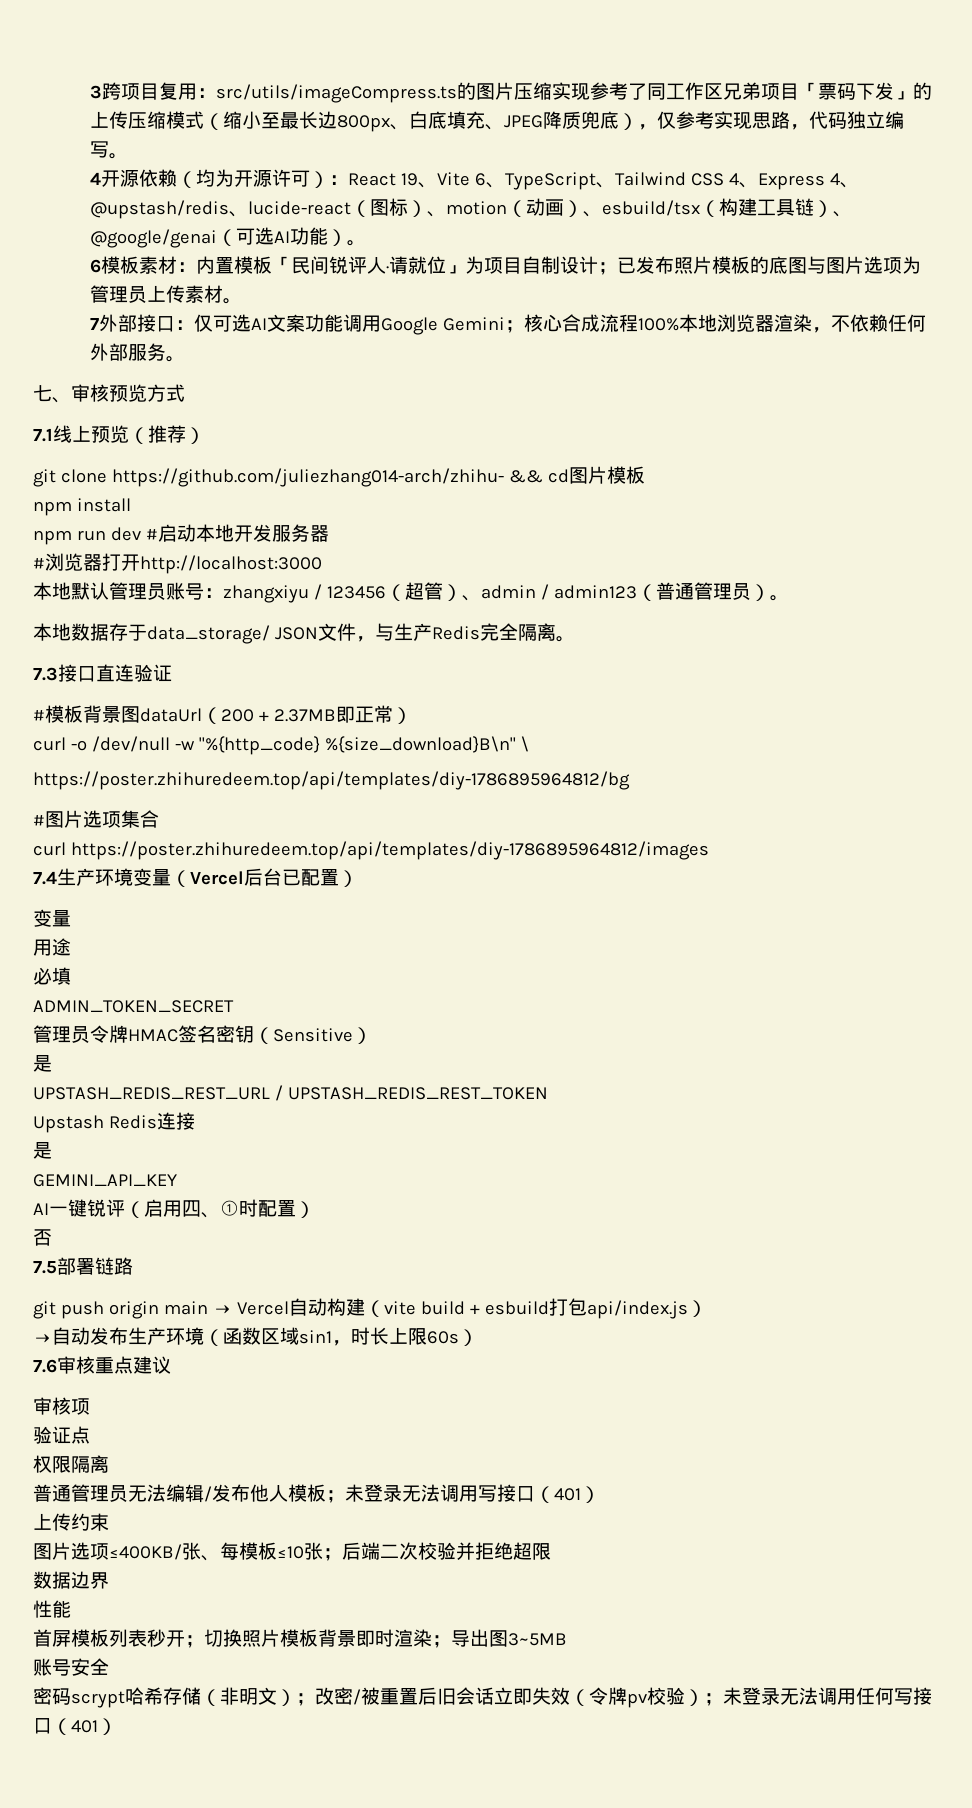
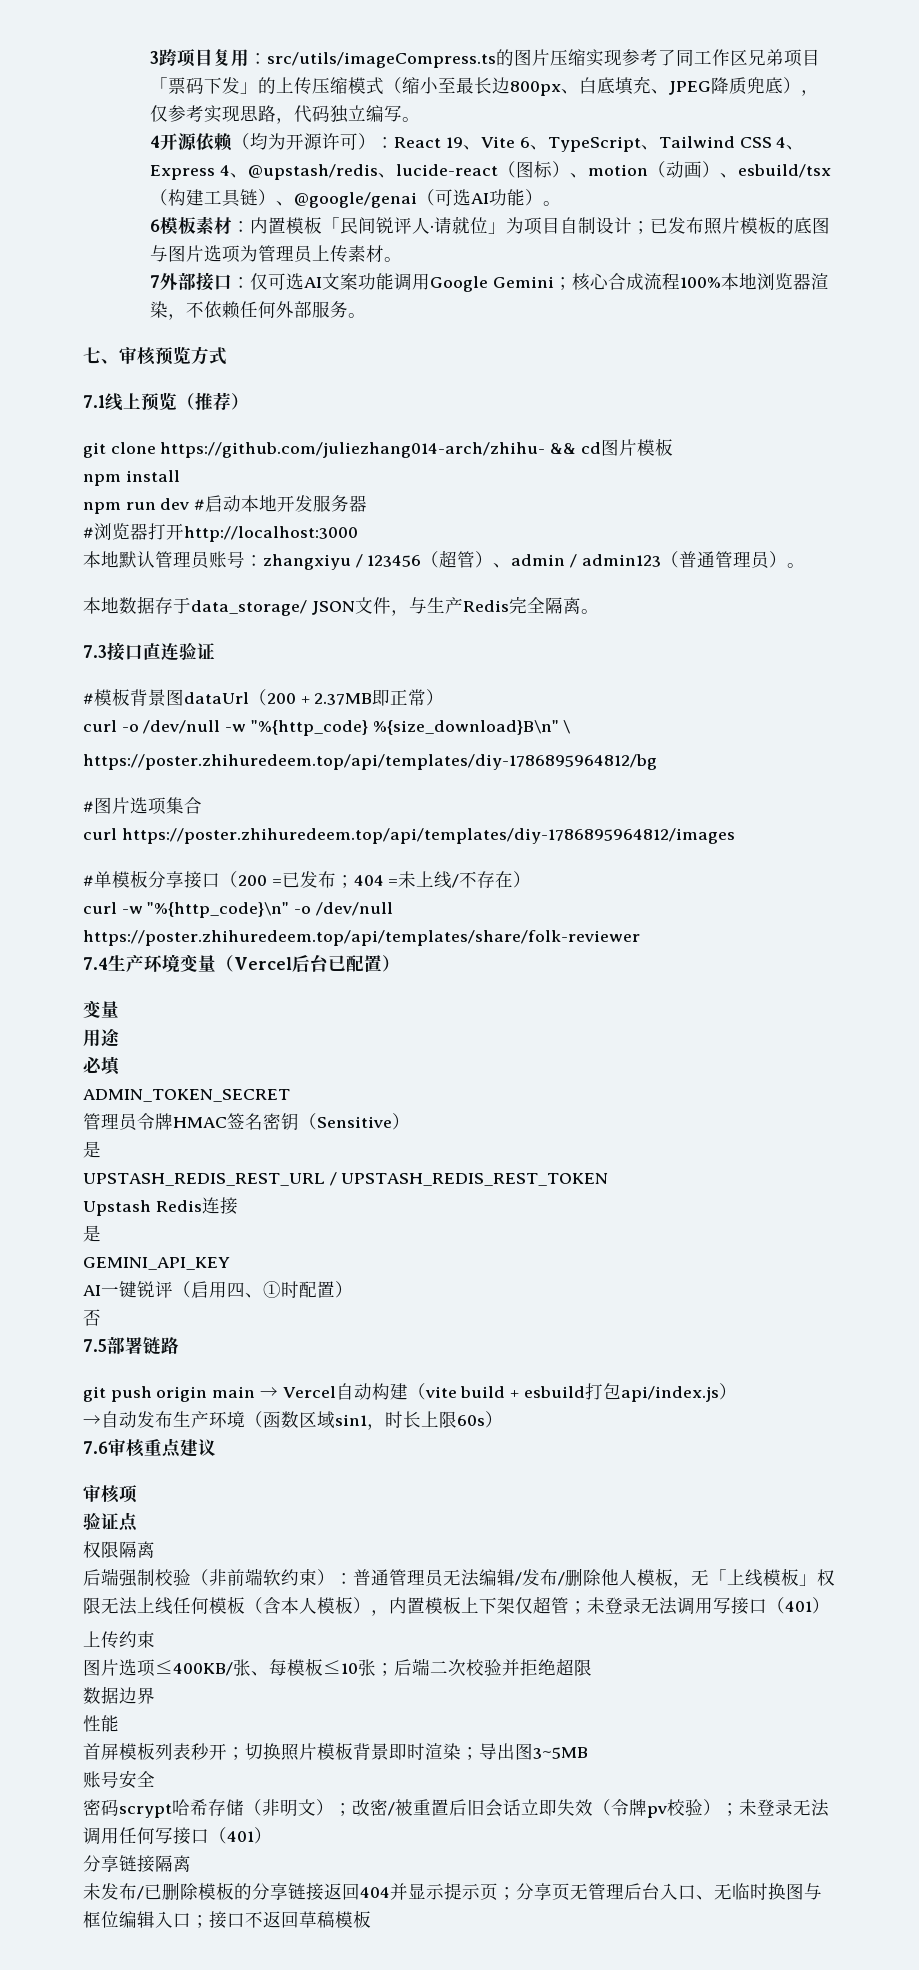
+ #单模板分享接口（200 =已发布；404 =未上线/不存在）
+ curl -w "%{http_code}\n" -o /dev/null https://poster.zhihuredeem.top/api/templates/share/folk-reviewer
- 普通管理员无法编辑/发布他人模板；未登录无法调用写接口（401）
+ 后端强制校验（非前端软约束）：普通管理员无法编辑/发布/删除他人模板，无「上线模板」权限无法上线任何模板（含本人模板），内置模板上下架仅超管；未登录无法调用写接口（401）
+ 分享链接隔离
+ 未发布/已删除模板的分享链接返回404并显示提示页；分享页无管理后台入口、无临时换图与框位编辑入口；接口不返回草稿模板

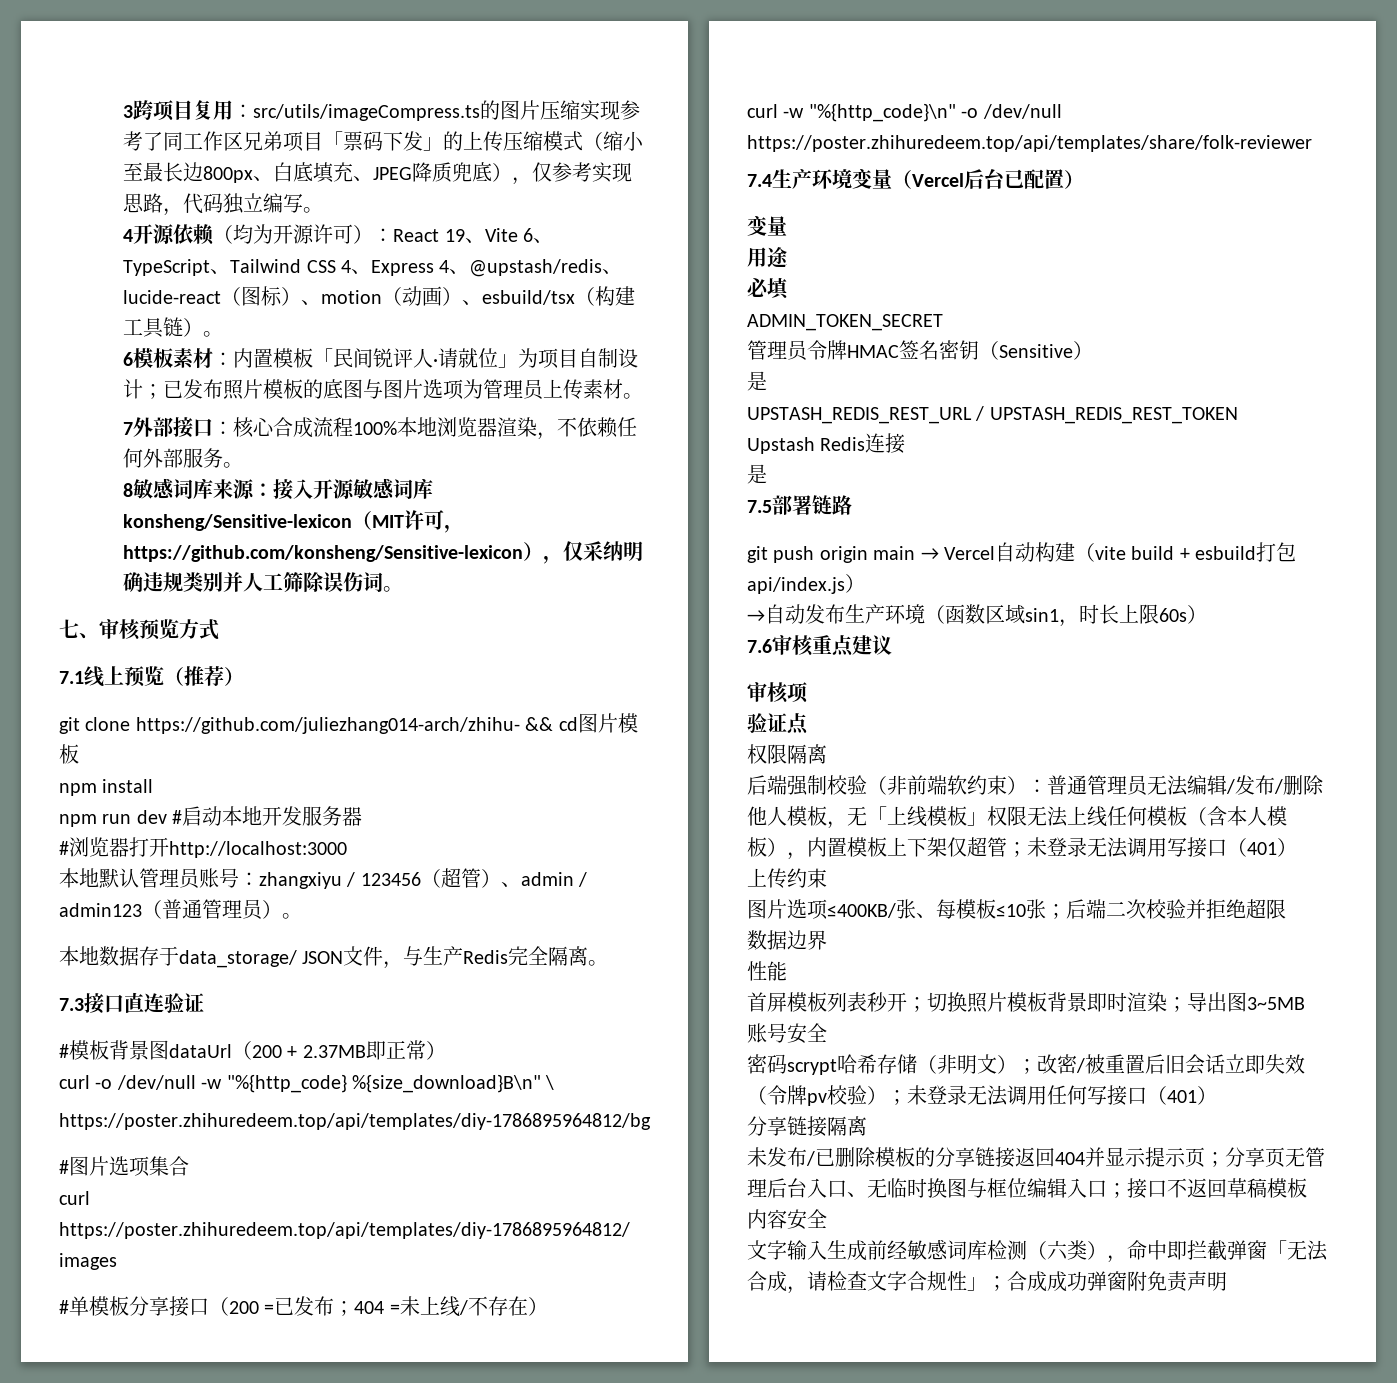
- 4开源依赖（均为开源许可）：React 19、Vite 6、TypeScript、Tailwind CSS 4、Express 4、@upstash/redis、lucide-react（图标）、motion（动画）、esbuild/tsx（构建工具链）、@google/genai（可选AI功能）。
+ 4开源依赖（均为开源许可）：React 19、Vite 6、TypeScript、Tailwind CSS 4、Express 4、@upstash/redis、lucide-react（图标）、motion（动画）、esbuild/tsx（构建工具链）。
- 7外部接口：仅可选AI文案功能调用Google Gemini；核心合成流程100%本地浏览器渲染，不依赖任何外部服务。
+ 7外部接口：核心合成流程100%本地浏览器渲染，不依赖任何外部服务。
+ 8敏感词库来源：接入开源敏感词库konsheng/Sensitive-lexicon（MIT许可，https://github.com/konsheng/Sensitive-lexicon），仅采纳明确违规类别并人工筛除误伤词。
- GEMINI_API_KEY
- AI一键锐评（启用四、①时配置）
- 否
+ 内容安全
+ 文字输入生成前经敏感词库检测（六类），命中即拦截弹窗「无法合成，请检查文字合规性」；合成成功弹窗附免责声明

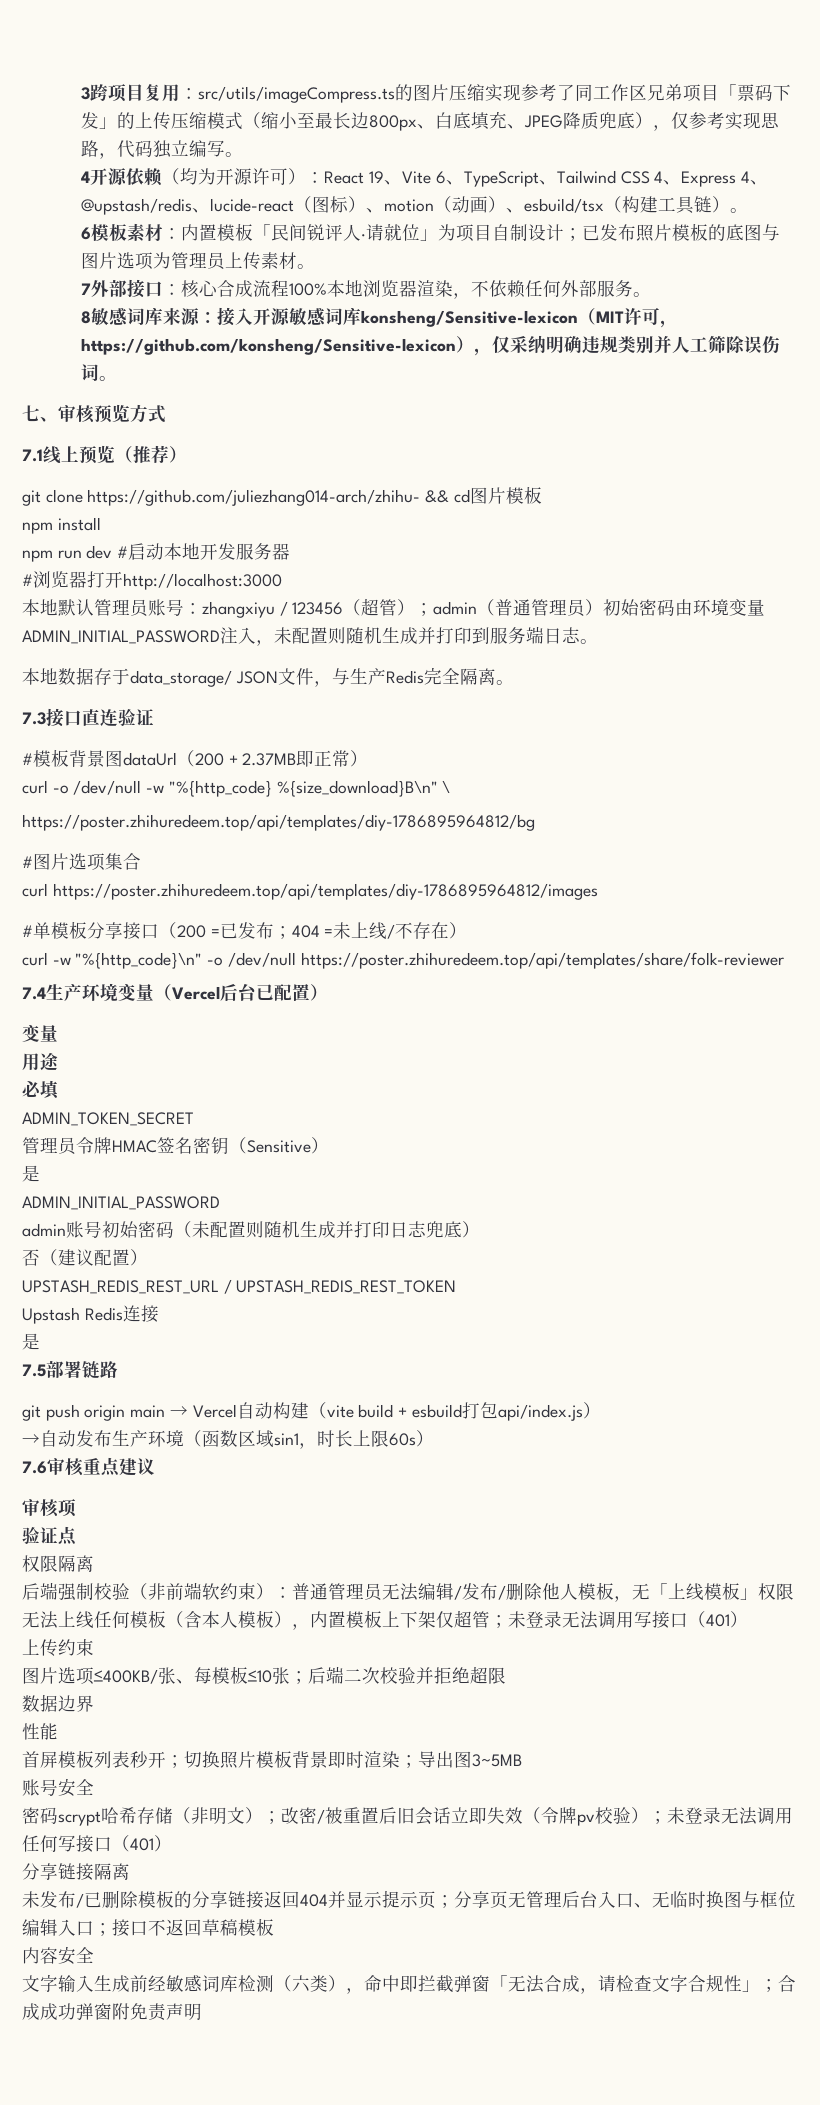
- 本地默认管理员账号：zhangxiyu / 123456（超管）、admin / admin123（普通管理员）。
+ 本地默认管理员账号：zhangxiyu / 123456（超管）；admin（普通管理员）初始密码由环境变量ADMIN_INITIAL_PASSWORD注入，未配置则随机生成并打印到服务端日志。
  管理员令牌HMAC签名密钥（Sensitive）
  是
+ ADMIN_INITIAL_PASSWORD
+ admin账号初始密码（未配置则随机生成并打印日志兜底）
+ 否（建议配置）

